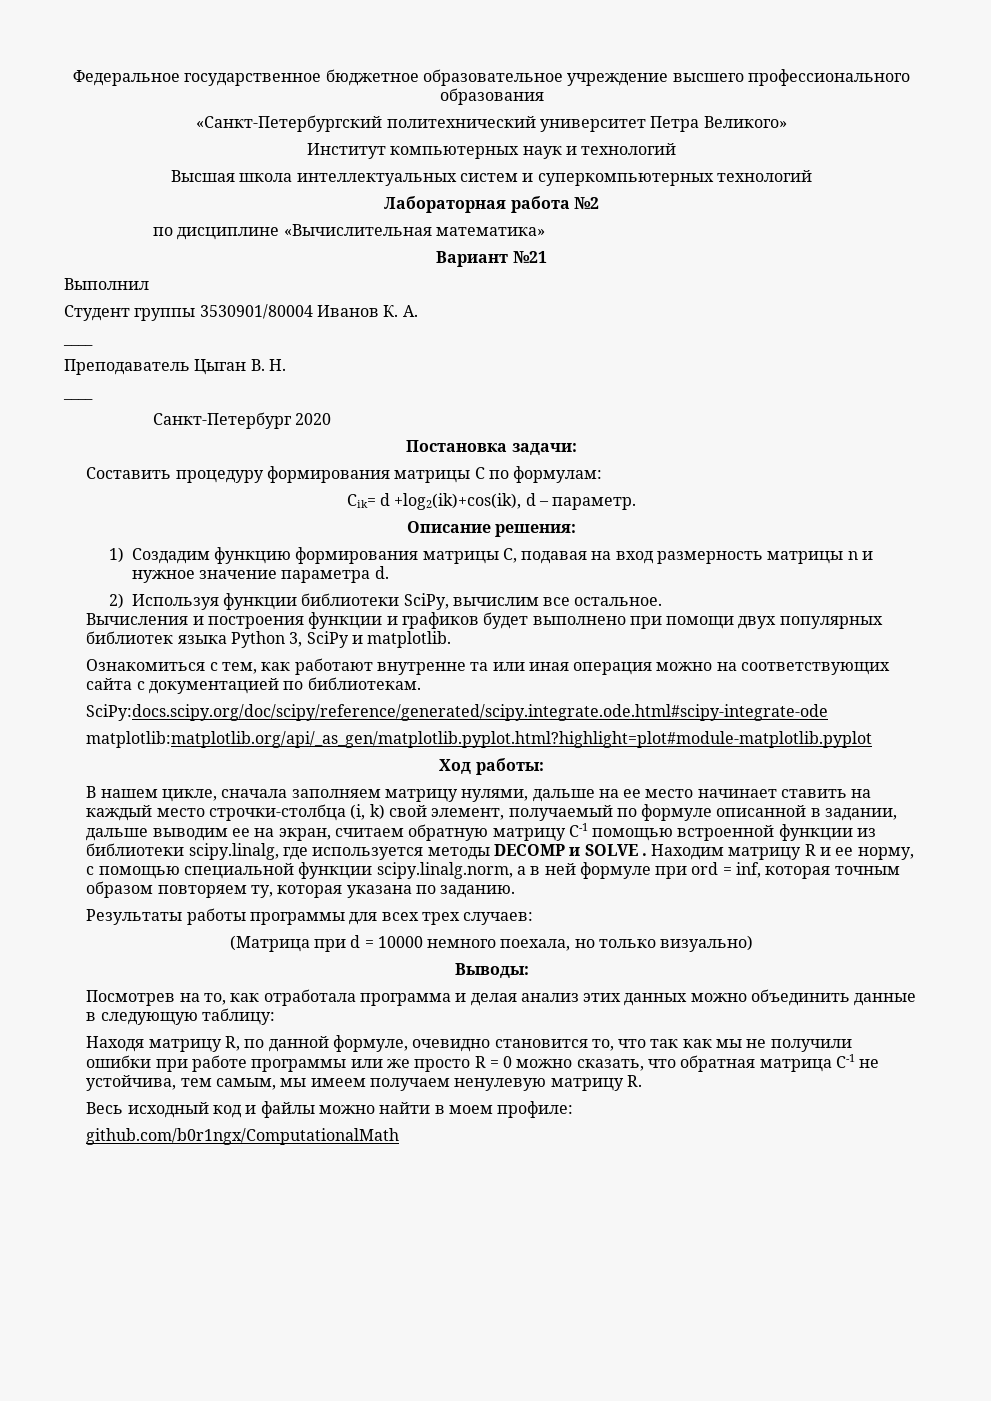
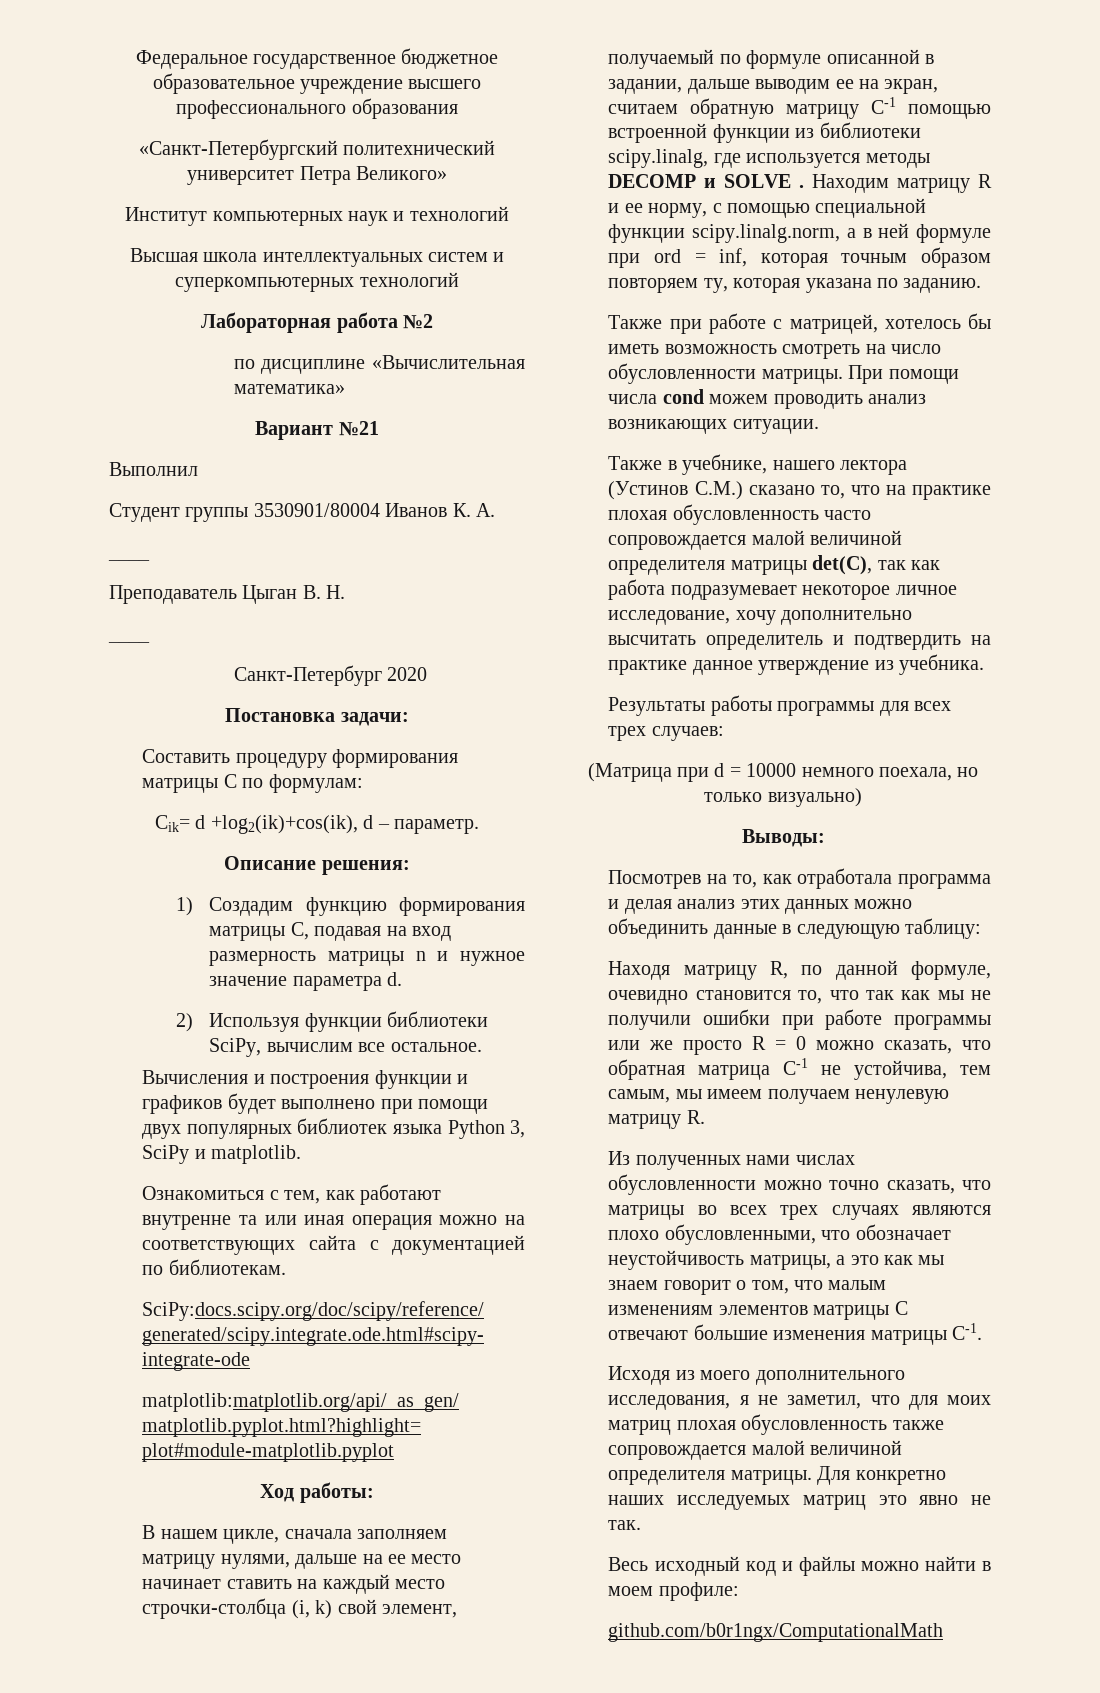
+ Также при работе с матрицей, хотелось бы иметь возможность смотреть на число обусловленности матрицы. При помощи числа cond можем проводить анализ возникающих ситуации.
+ Также в учебнике, нашего лектора (Устинов С.М.) сказано то, что на практике плохая обусловленность часто сопровождается малой величиной определителя матрицы det(C), так как работа подразумевает некоторое личное исследование, хочу дополнительно высчитать определитель и подтвердить на практике данное утверждение из учебника.
+ Из полученных нами числах обусловленности можно точно сказать, что матрицы во всех трех случаях являются плохо обусловленными, что обозначает неустойчивость матрицы, а это как мы знаем говорит о том, что малым изменениям элементов матрицы C отвечают большие изменения матрицы C-1.
+ Исходя из моего дополнительного исследования, я не заметил, что для моих матриц плохая обусловленность также сопровождается малой величиной определителя матрицы. Для конкретно наших исследуемых матриц это явно не так.

